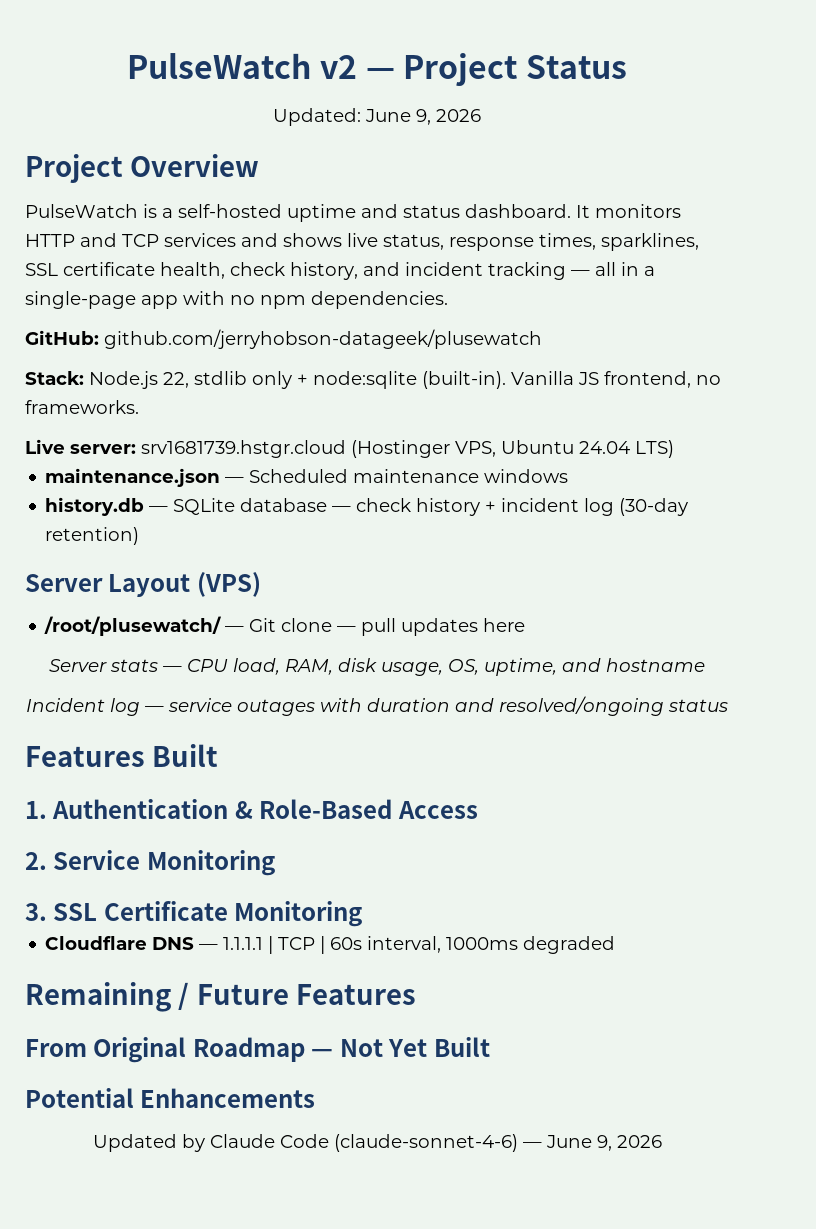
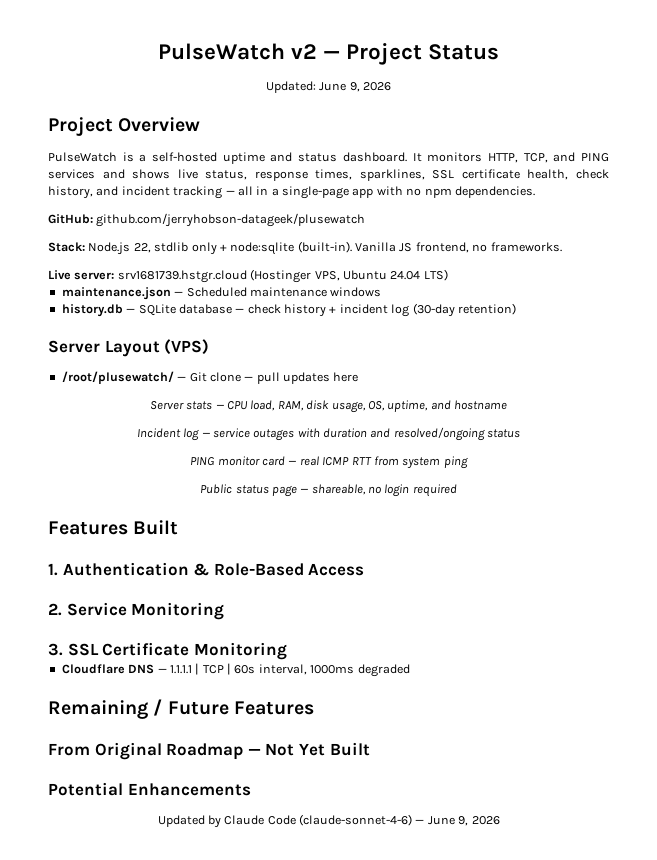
- It monitors HTTP and TCP services and shows live status, response times, sparklines, SSL certificate health, check history, and incident tracking — all in a single-page app with no npm dependencies.
+ It monitors HTTP, TCP, and PING services and shows live status, response times, sparklines, SSL certificate health, check history, and incident tracking — all in a single-page app with no npm dependencies.
+ PING monitor card — real ICMP RTT from system ping
+ Public status page — shareable, no login required

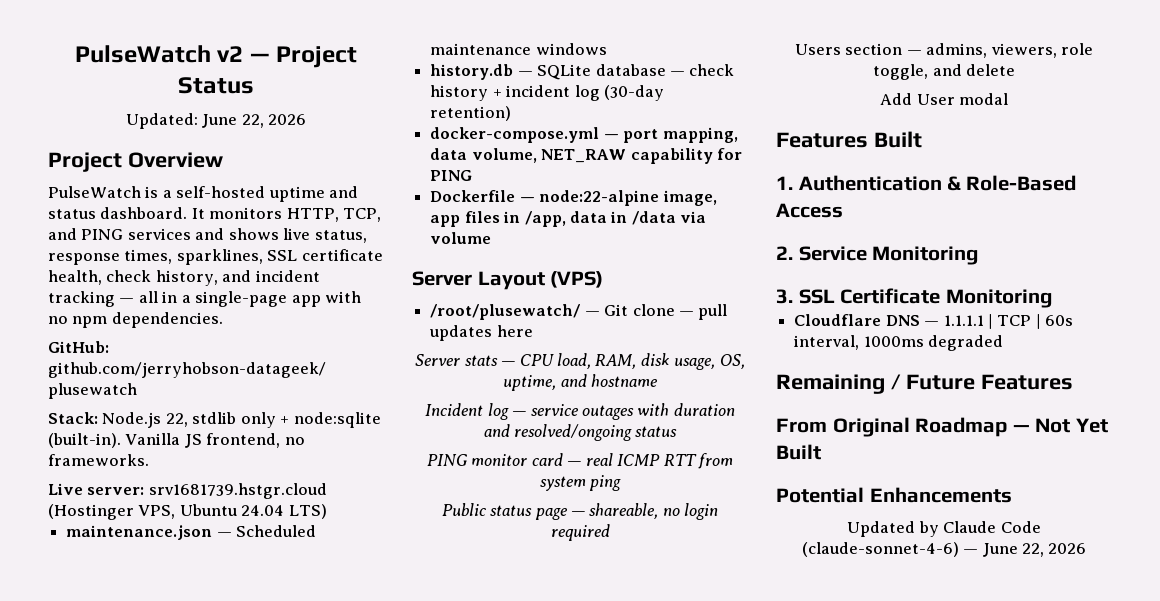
- Updated: June 9, 2026
+ Updated: June 22, 2026
+ docker-compose.yml — port mapping, data volume, NET_RAW capability for PING
+ Dockerfile — node:22-alpine image, app files in /app, data in /data via volume
+ Users section — admins, viewers, role toggle, and delete
+ Add User modal
- Updated by Claude Code (claude-sonnet-4-6) — June 9, 2026
+ Updated by Claude Code (claude-sonnet-4-6) — June 22, 2026

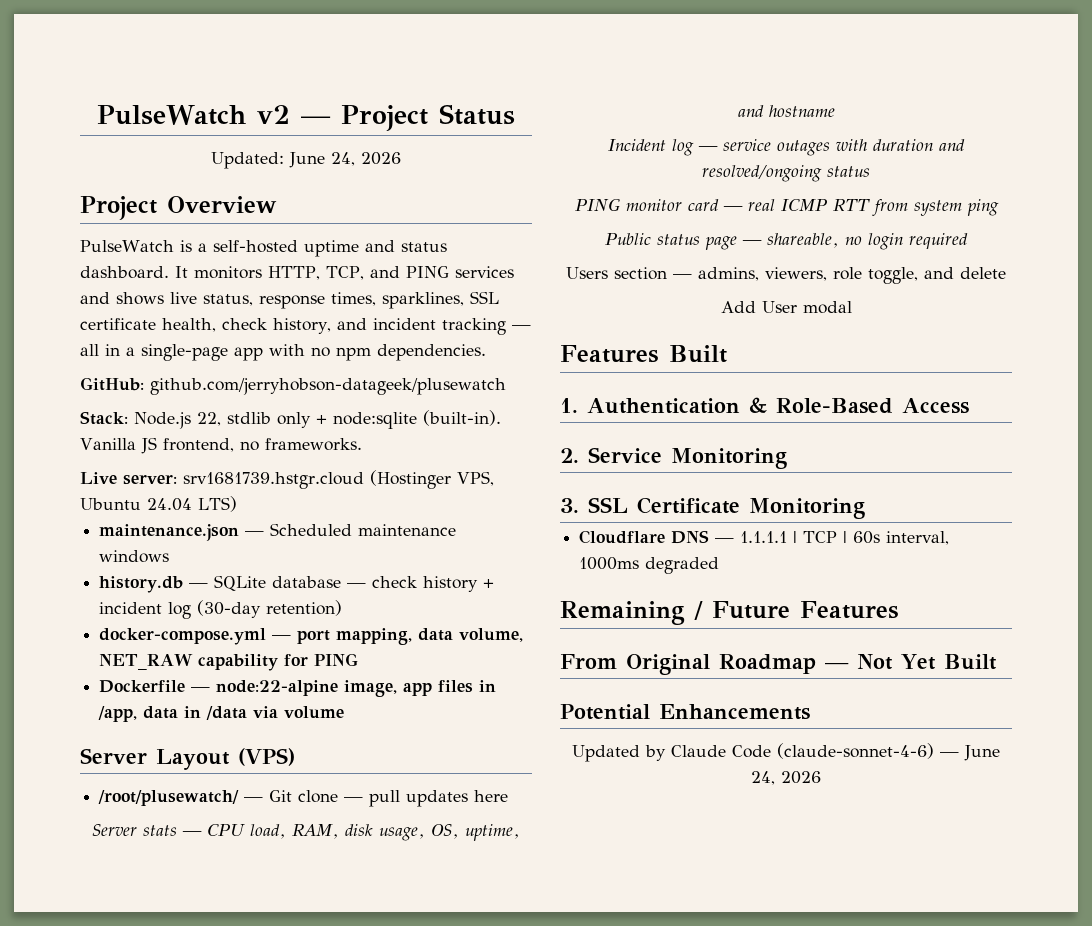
- Updated: June 22, 2026
+ Updated: June 24, 2026
- Updated by Claude Code (claude-sonnet-4-6) — June 22, 2026
+ Updated by Claude Code (claude-sonnet-4-6) — June 24, 2026

